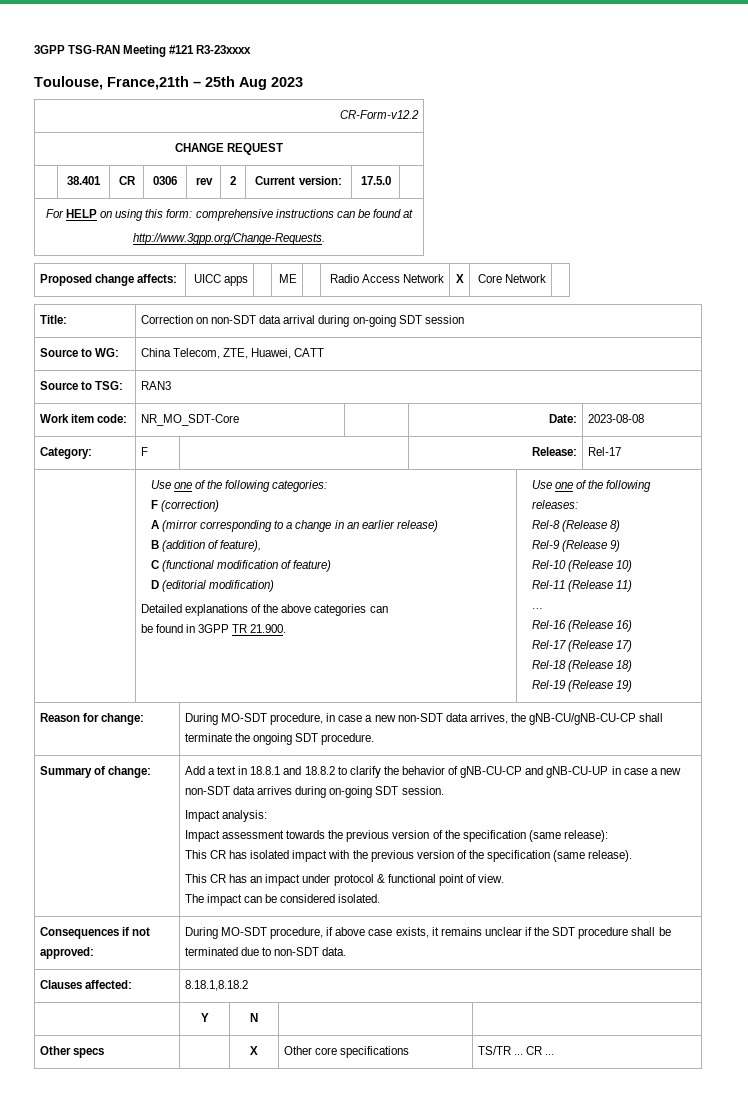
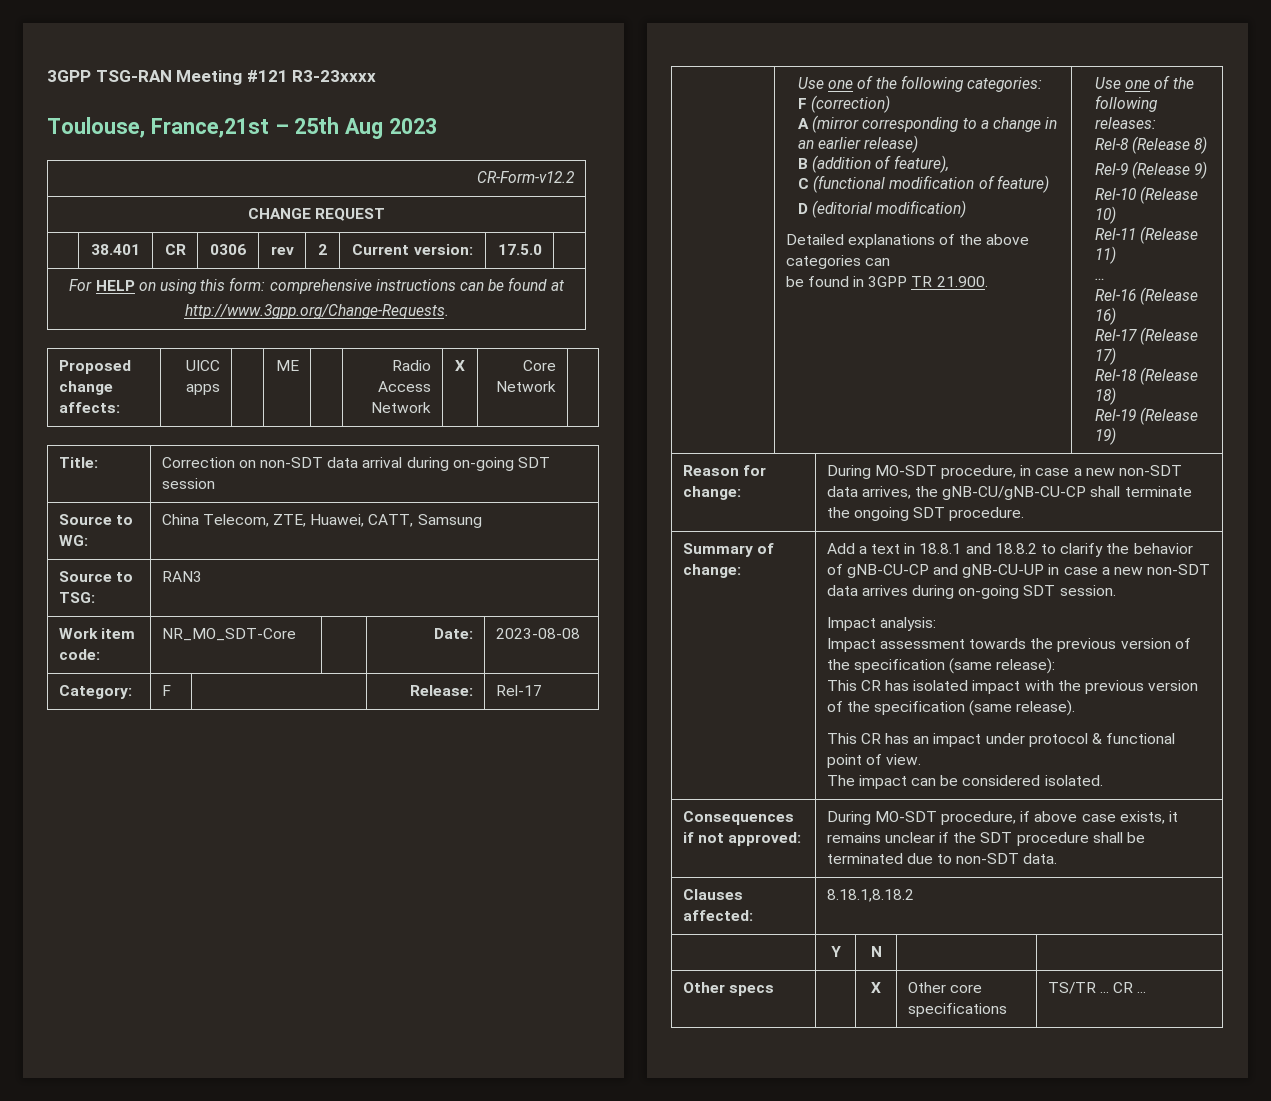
- Toulouse, France,21th – 25th Aug 2023
+ Toulouse, France,21st – 25th Aug 2023
- Source to WG: | China Telecom, ZTE, Huawei, CATT
+ Source to WG: | China Telecom, ZTE, Huawei, CATT, Samsung

